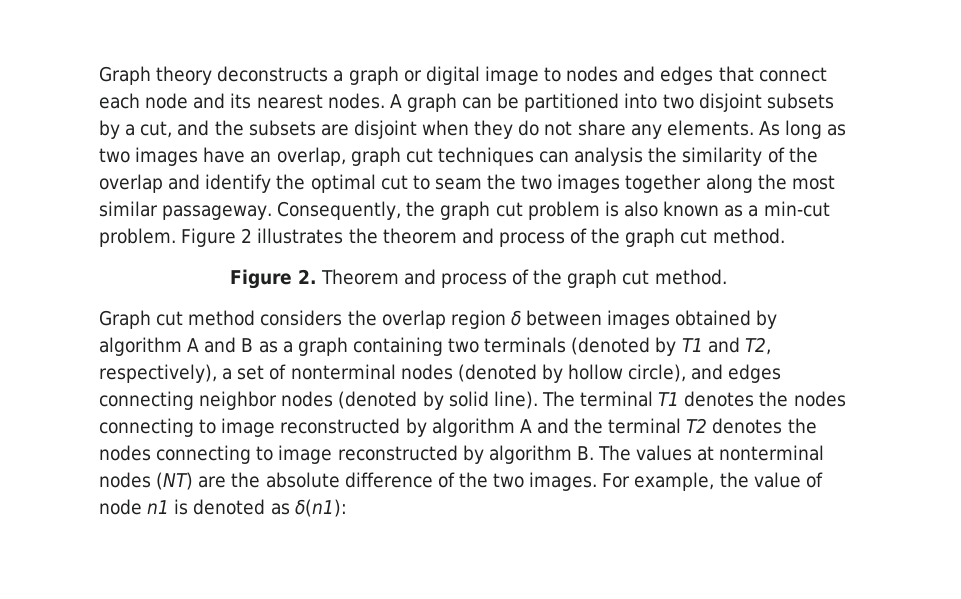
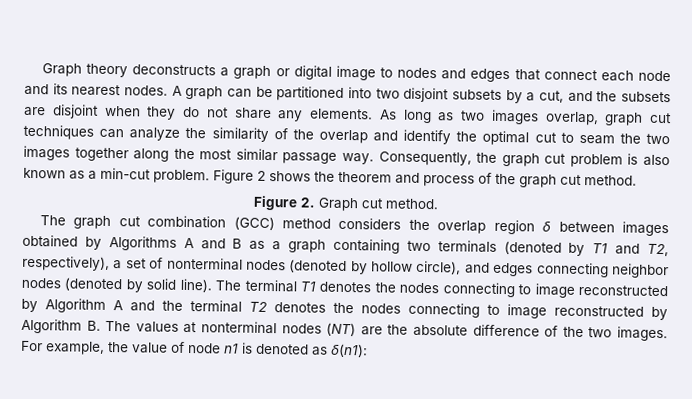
- As long as two images have an overlap, graph cut techniques can analysis the similarity of the overlap and identify the optimal cut to seam the two images together along the most similar passageway.
+ As long as two images overlap, graph cut techniques can analyze the similarity of the overlap and identify the optimal cut to seam the two images together along the most similar passage way.
- Figure 2 illustrates the theorem and process of the graph cut method.
+ Figure 2 shows the theorem and process of the graph cut method.
- Figure 2. Theorem and process of the graph cut method.
- Graph cut method considers the overlap region δ between images obtained by algorithm A and B as a graph containing two terminals (denoted by T1 and T2, respectively), a set of nonterminal nodes (denoted by hollow circle), and edges connecting neighbor nodes (denoted by solid line).
+ Figure 2. Graph cut method.
+ The graph cut combination (GCC) method considers the overlap region δ between images obtained by Algorithms A and B as a graph containing two terminals (denoted by T1 and T2, respectively), a set of nonterminal nodes (denoted by hollow circle), and edges connecting neighbor nodes (denoted by solid line).
- The terminal T1 denotes the nodes connecting to image reconstructed by algorithm A and the terminal T2 denotes the nodes connecting to image reconstructed by algorithm B. The values at nonterminal nodes (NT) are the absolute difference of the two images.
+ The terminal T1 denotes the nodes connecting to image reconstructed by Algorithm A and the terminal T2 denotes the nodes connecting to image reconstructed by Algorithm B. The values at nonterminal nodes (NT) are the absolute difference of the two images.

